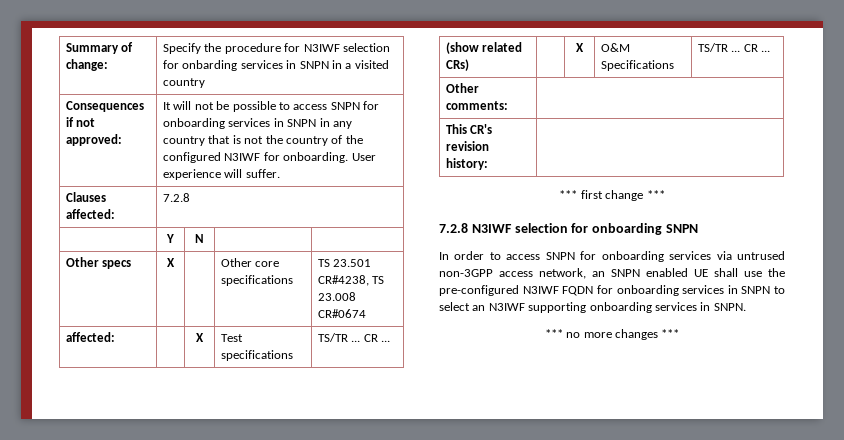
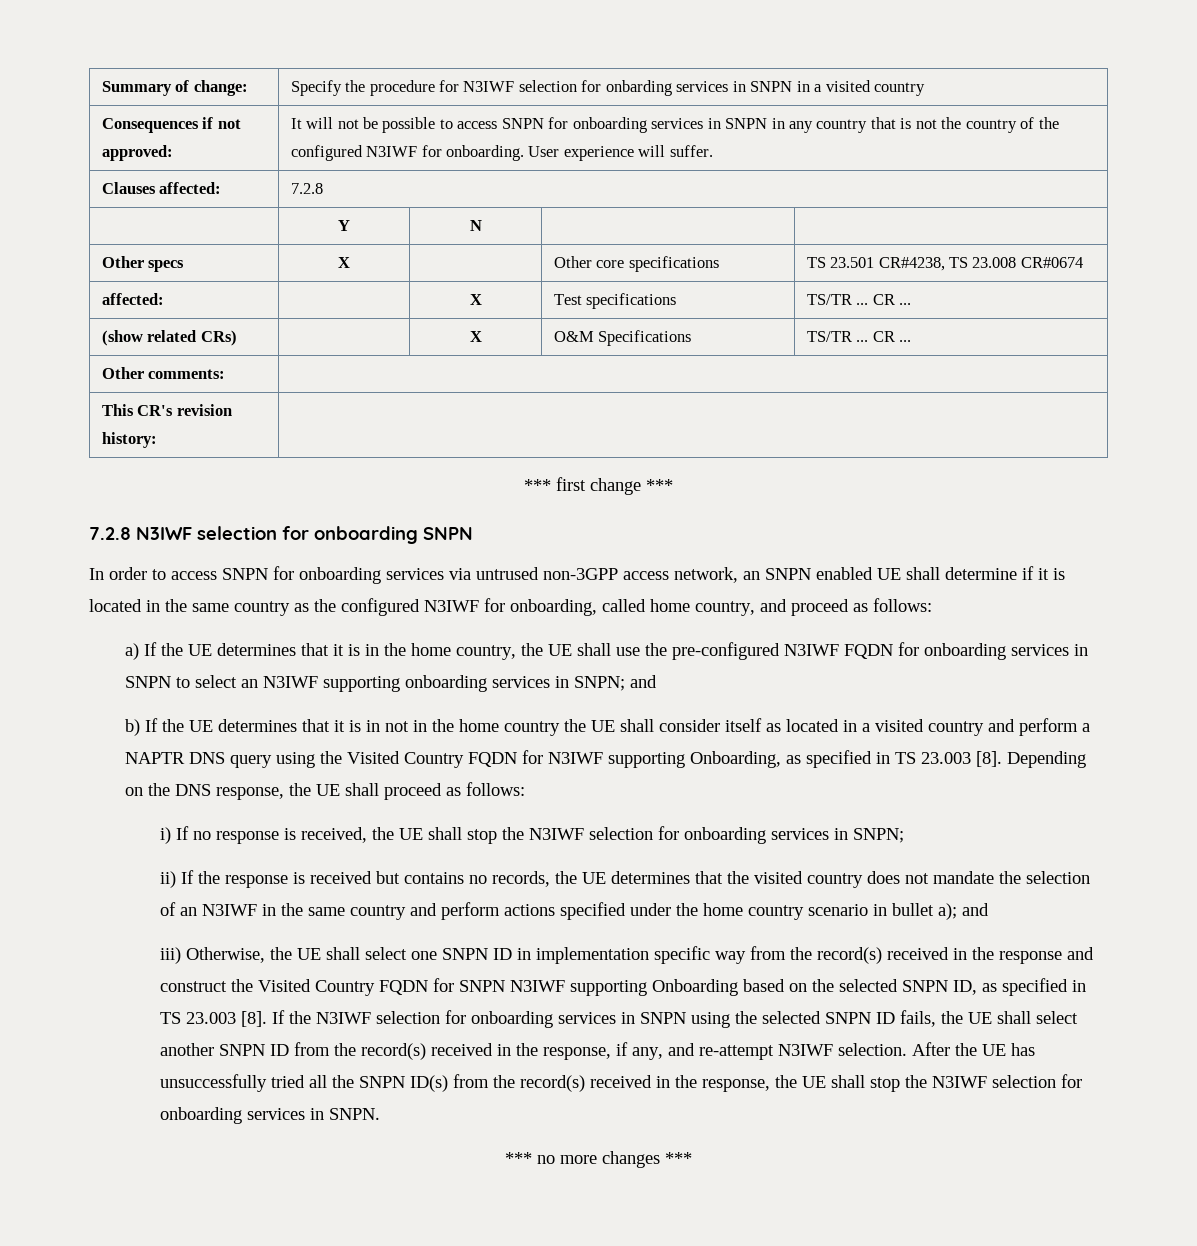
- In order to access SNPN for onboarding services via untrused non-3GPP access network, an SNPN enabled UE shall use the pre-configured N3IWF FQDN for onboarding services in SNPN to select an N3IWF supporting onboarding services in SNPN.
+ In order to access SNPN for onboarding services via untrused non-3GPP access network, an SNPN enabled UE shall determine if it is located in the same country as the configured N3IWF for onboarding, called home country, and proceed as follows:
+ a) If the UE determines that it is in the home country, the UE shall use the pre-configured N3IWF FQDN for onboarding services in SNPN to select an N3IWF supporting onboarding services in SNPN; and
+ b) If the UE determines that it is in not in the home country the UE shall consider itself as located in a visited country and perform a NAPTR DNS query using the Visited Country FQDN for N3IWF supporting Onboarding, as specified in TS 23.003 [8]. Depending on the DNS response, the UE shall proceed as follows:
+ i) If no response is received, the UE shall stop the N3IWF selection for onboarding services in SNPN;
+ ii) If the response is received but contains no records, the UE determines that the visited country does not mandate the selection of an N3IWF in the same country and perform actions specified under the home country scenario in bullet a); and
+ iii) Otherwise, the UE shall select one SNPN ID in implementation specific way from the record(s) received in the response and construct the Visited Country FQDN for SNPN N3IWF supporting Onboarding based on the selected SNPN ID, as specified in TS 23.003 [8]. If the N3IWF selection for onboarding services in SNPN using the selected SNPN ID fails, the UE shall select another SNPN ID from the record(s) received in the response, if any, and re-attempt N3IWF selection. After the UE has unsuccessfully tried all the SNPN ID(s) from the record(s) received in the response, the UE shall stop the N3IWF selection for onboarding services in SNPN.

